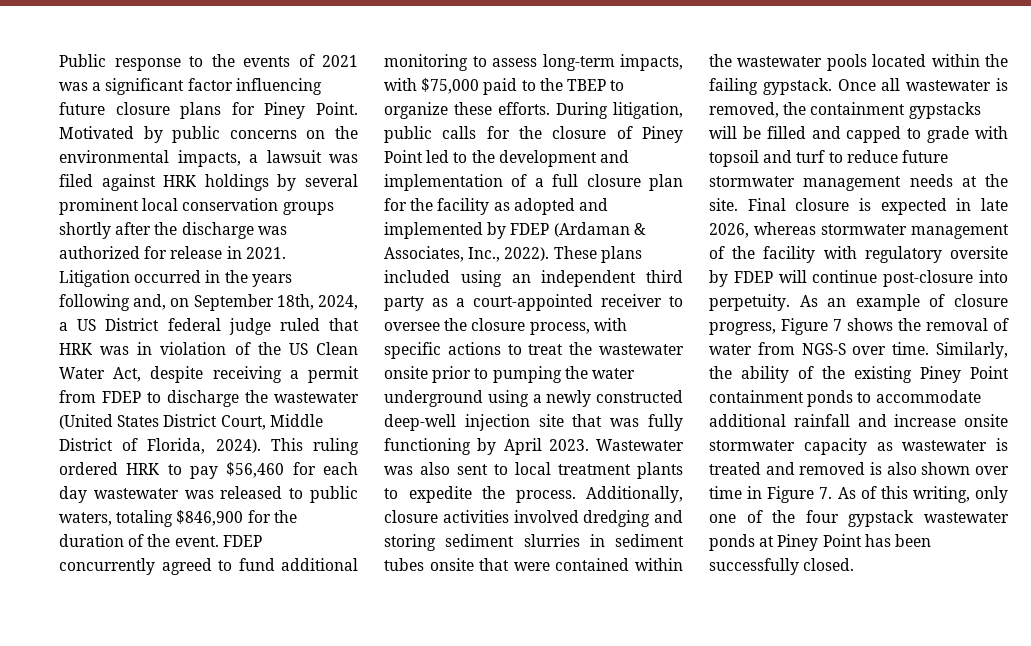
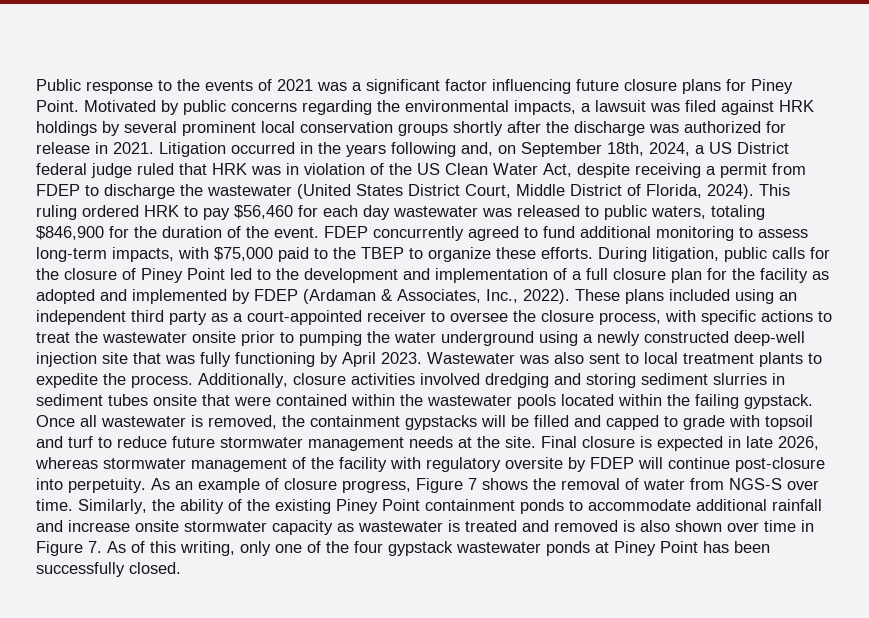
- Motivated by public concerns on the environmental impacts, a lawsuit was filed against HRK holdings by several prominent local conservation groups shortly after the discharge was authorized for release in 2021.
+ Motivated by public concerns regarding the environmental impacts, a lawsuit was filed against HRK holdings by several prominent local conservation groups shortly after the discharge was authorized for release in 2021.

